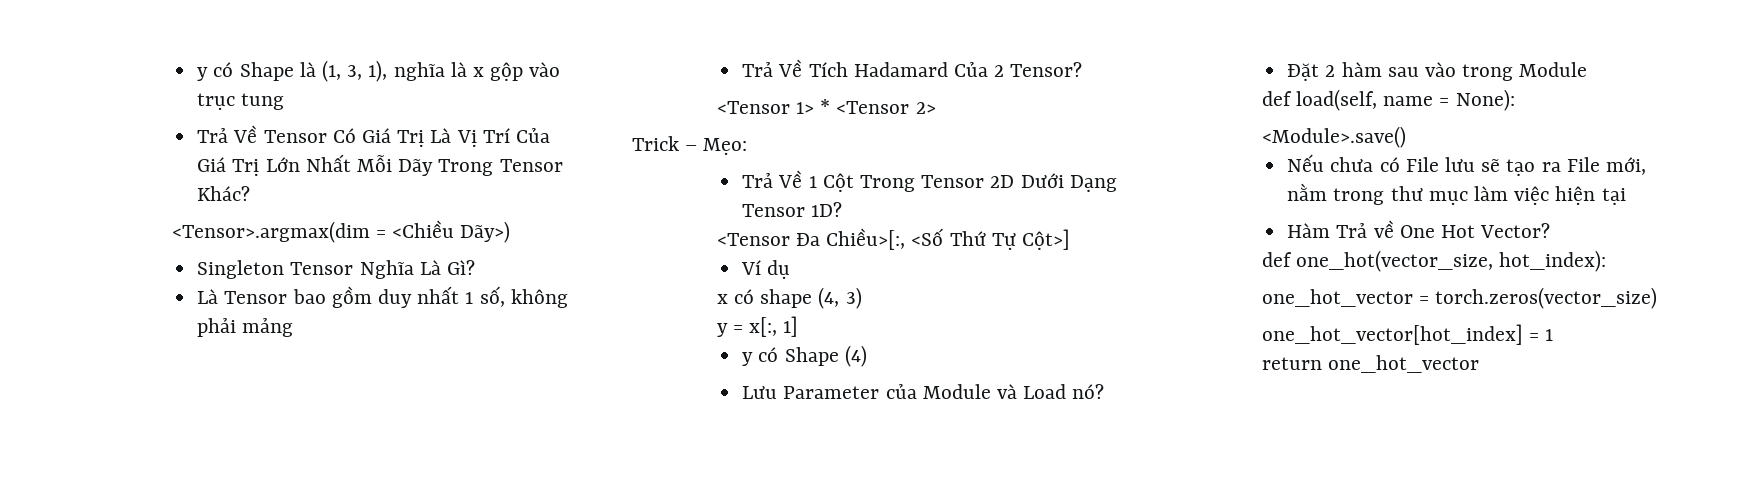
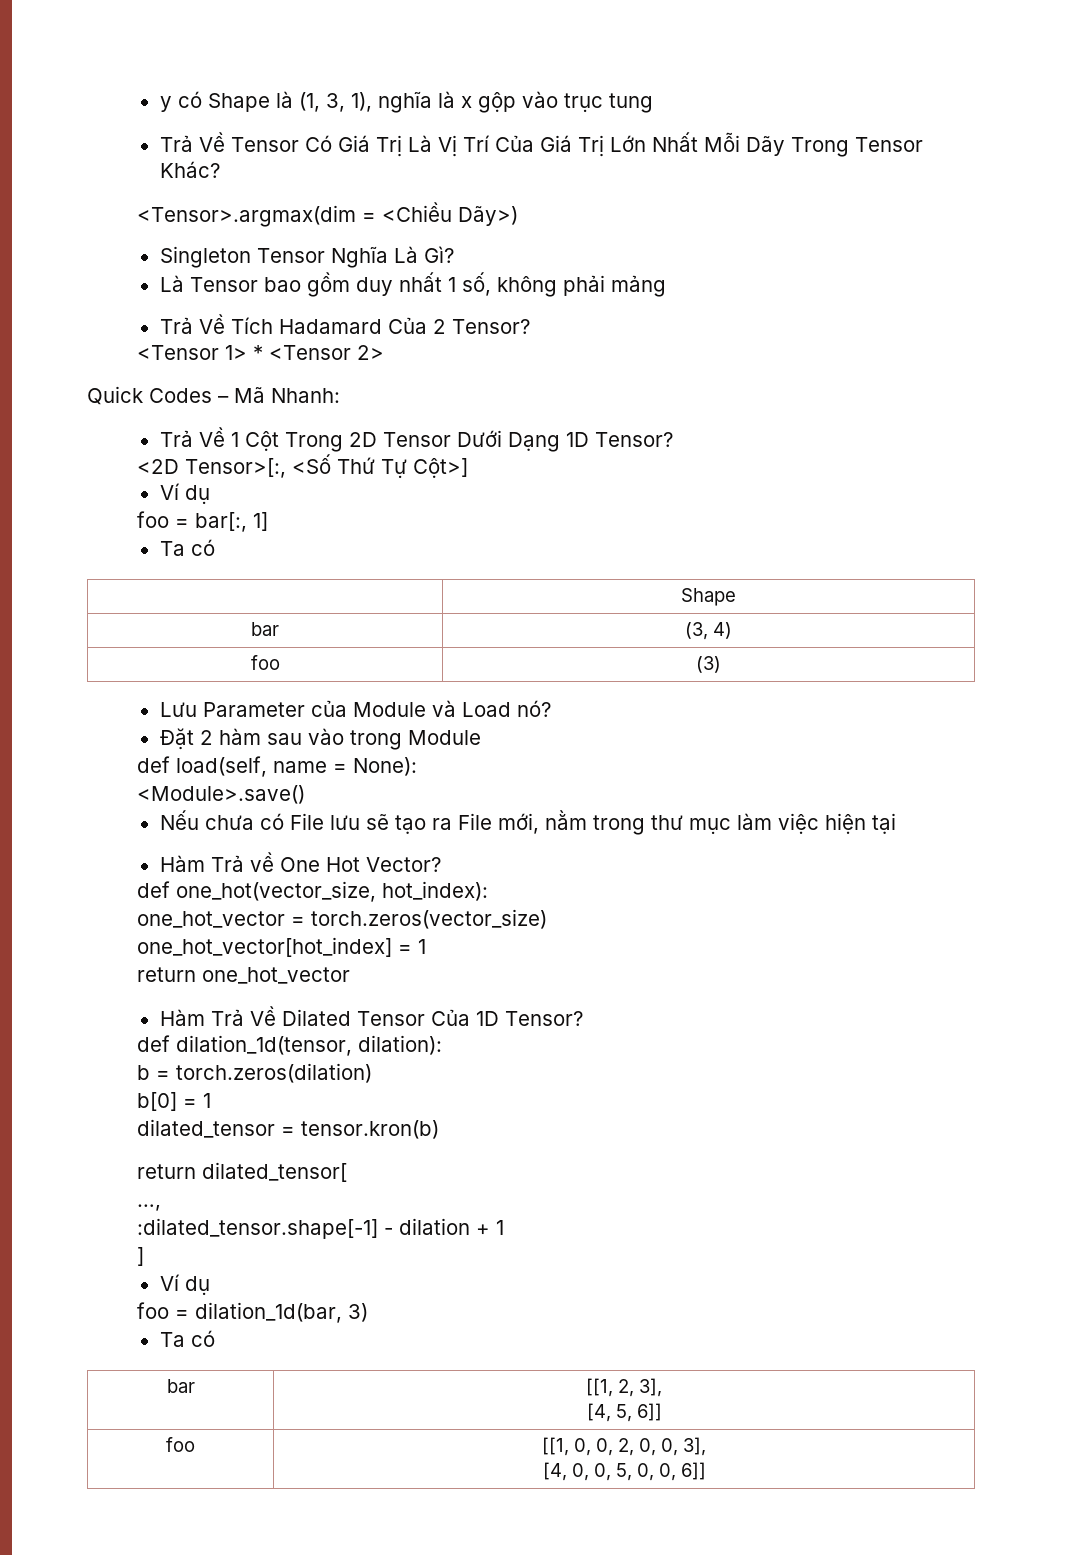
- Trick – Mẹo:
+ Quick Codes – Mã Nhanh:
- Trả Về 1 Cột Trong Tensor 2D Dưới Dạng Tensor 1D?
- <Tensor Đa Chiều>[:, <Số Thứ Tự Cột>]
+ Trả Về 1 Cột Trong 2D Tensor Dưới Dạng 1D Tensor?
+ <2D Tensor>[:, <Số Thứ Tự Cột>]
- x có shape (4, 3)
- y = x[:, 1]
- y có Shape (4)
+ foo = bar[:, 1]
+ Ta có
+ | Shape
+ bar | (3, 4)
+ foo | (3)
+ Hàm Trả Về Dilated Tensor Của 1D Tensor?
+ def dilation_1d(tensor, dilation):
+ b = torch.zeros(dilation)
+ b[0] = 1
+ dilated_tensor = tensor.kron(b)
+ return dilated_tensor[
+ …,
+ :dilated_tensor.shape[-1] - dilation + 1
+ ]
+ Ví dụ
+ foo = dilation_1d(bar, 3)
+ Ta có
+ bar | [[1, 2, 3],
+ [4, 5, 6]]
+ foo | [[1, 0, 0, 2, 0, 0, 3],
+ [4, 0, 0, 5, 0, 0, 6]]

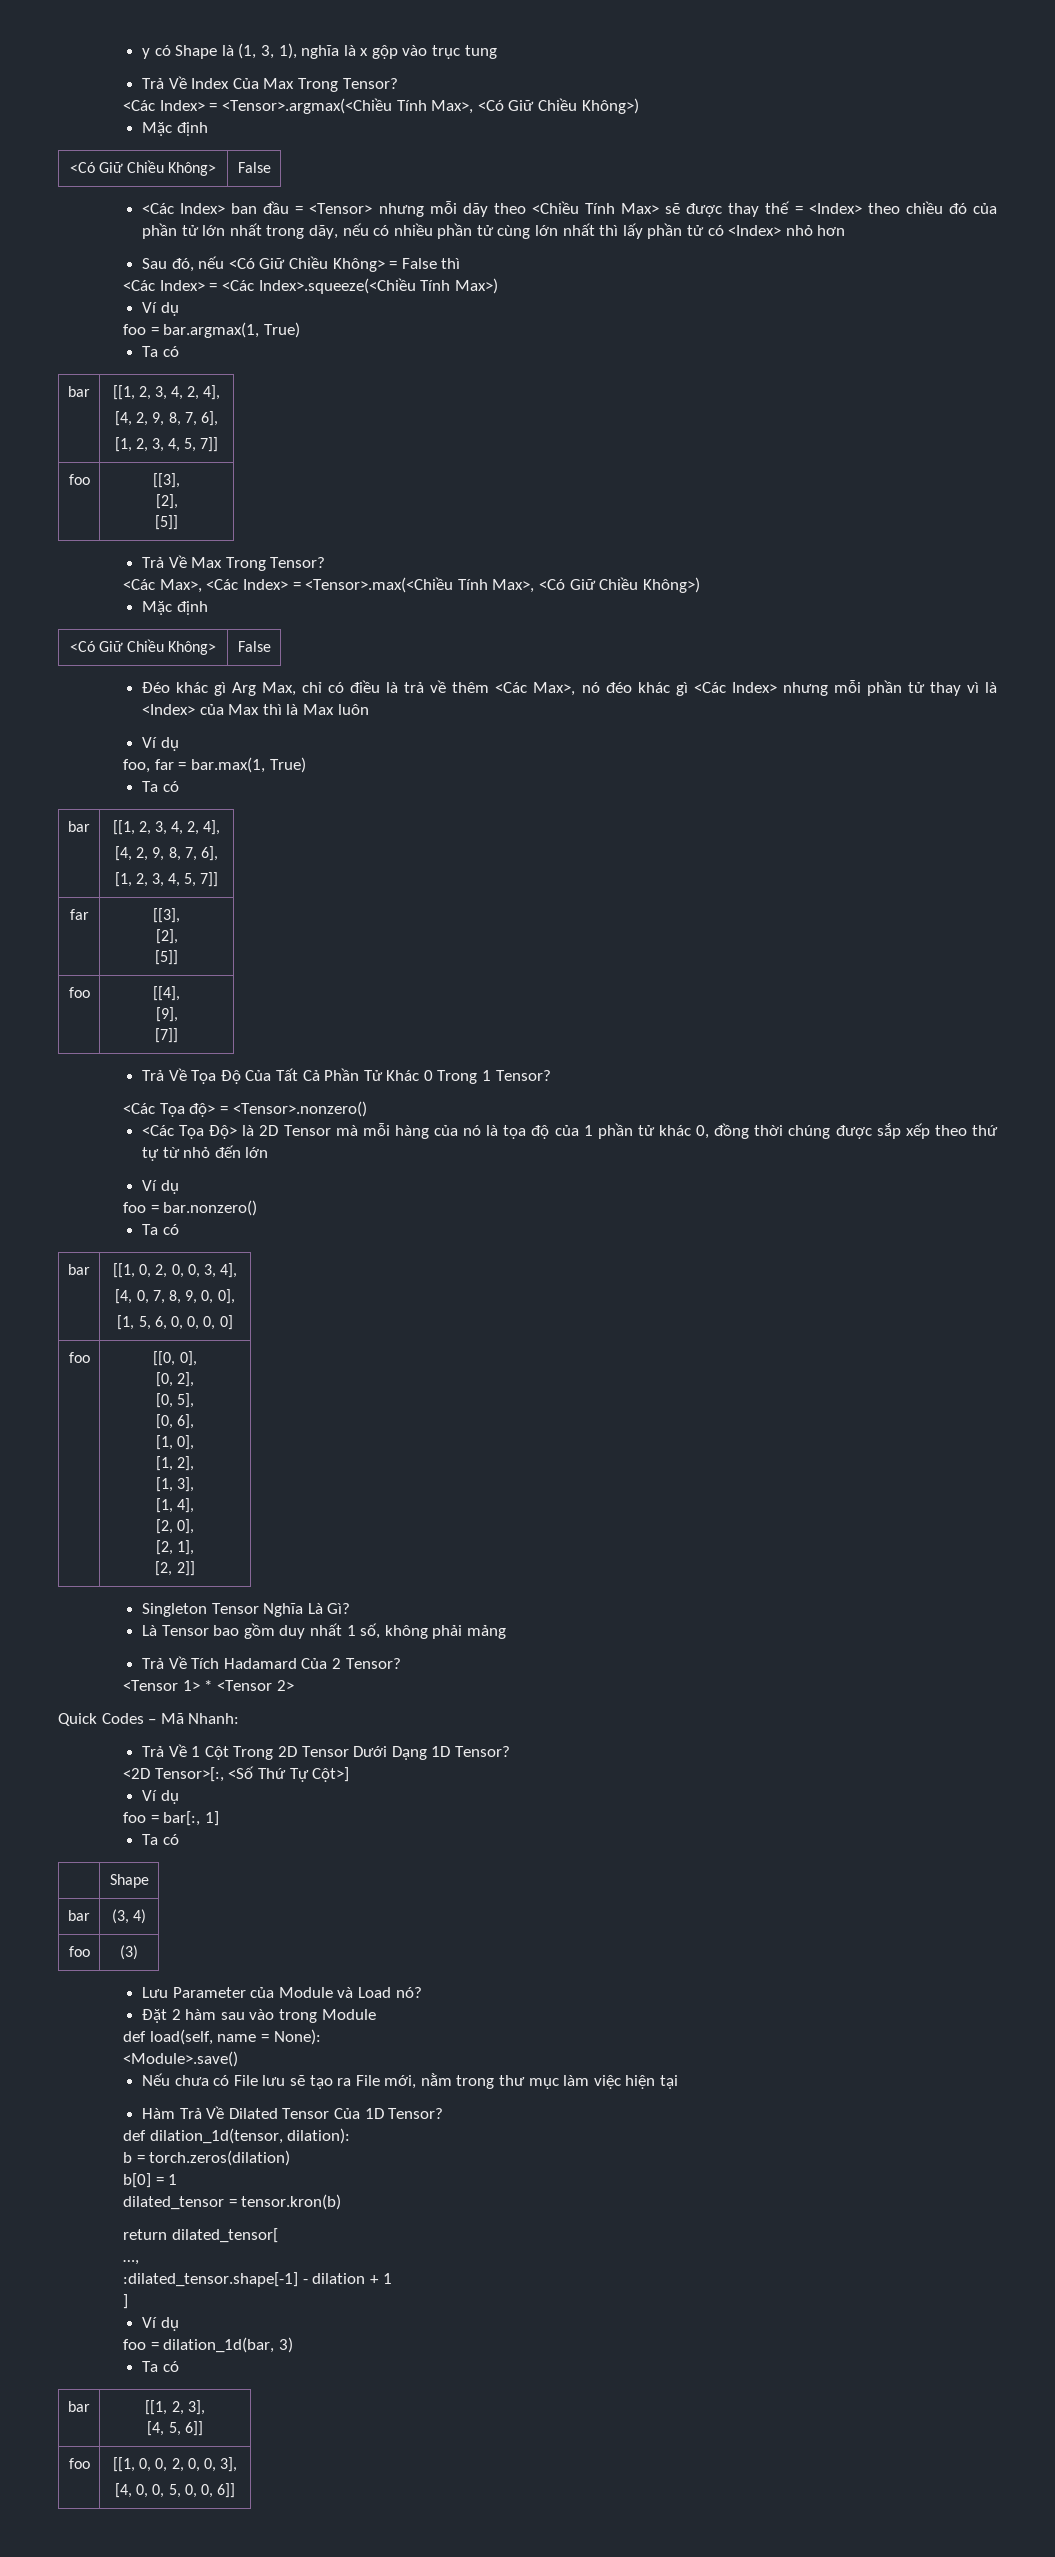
- Trả Về Tensor Có Giá Trị Là Vị Trí Của Giá Trị Lớn Nhất Mỗi Dãy Trong Tensor Khác?
- <Tensor>.argmax(dim = <Chiều Dãy>)
+ Trả Về Index Của Max Trong Tensor?
+ <Các Index> = <Tensor>.argmax(<Chiều Tính Max>, <Có Giữ Chiều Không>)
+ Mặc định
+ <Có Giữ Chiều Không> | False
+ <Các Index> ban đầu = <Tensor> nhưng mỗi dãy theo <Chiều Tính Max> sẽ được thay thế = <Index> theo chiều đó của phần tử lớn nhất trong dãy, nếu có nhiều phần tử cùng lớn nhất thì lấy phần tử có <Index> nhỏ hơn
+ Sau đó, nếu <Có Giữ Chiều Không> = False thì
+ <Các Index> = <Các Index>.squeeze(<Chiều Tính Max>)
+ Ví dụ
+ foo = bar.argmax(1, True)
+ Ta có
+ bar | [[1, 2, 3, 4, 2, 4],
+ [4, 2, 9, 8, 7, 6],
+ [1, 2, 3, 4, 5, 7]]
+ foo | [[3],
+ [2],
+ [5]]
+ Trả Về Max Trong Tensor?
+ <Các Max>, <Các Index> = <Tensor>.max(<Chiều Tính Max>, <Có Giữ Chiều Không>)
+ Mặc định
+ <Có Giữ Chiều Không> | False
+ Đéo khác gì Arg Max, chỉ có điều là trả về thêm <Các Max>, nó đéo khác gì <Các Index> nhưng mỗi phần tử thay vì là <Index> của Max thì là Max luôn
+ Ví dụ
+ foo, far = bar.max(1, True)
+ Ta có
+ bar | [[1, 2, 3, 4, 2, 4],
+ [4, 2, 9, 8, 7, 6],
+ [1, 2, 3, 4, 5, 7]]
+ far | [[3],
+ [2],
+ [5]]
+ foo | [[4],
+ [9],
+ [7]]
+ Trả Về Tọa Độ Của Tất Cả Phần Tử Khác 0 Trong 1 Tensor?
+ <Các Tọa độ> = <Tensor>.nonzero()
+ <Các Tọa Độ> là 2D Tensor mà mỗi hàng của nó là tọa độ của 1 phần tử khác 0, đồng thời chúng được sắp xếp theo thứ tự từ nhỏ đến lớn
+ Ví dụ
+ foo = bar.nonzero()
+ Ta có
+ bar | [[1, 0, 2, 0, 0, 3, 4],
+ [4, 0, 7, 8, 9, 0, 0],
+ [1, 5, 6, 0, 0, 0, 0]
+ foo | [[0, 0],
+ [0, 2],
+ [0, 5],
+ [0, 6],
+ [1, 0],
+ [1, 2],
+ [1, 3],
+ [1, 4],
+ [2, 0],
+ [2, 1],
+ [2, 2]]
- Hàm Trả về One Hot Vector?
- def one_hot(vector_size, hot_index):
- one_hot_vector = torch.zeros(vector_size)
- one_hot_vector[hot_index] = 1
- return one_hot_vector

